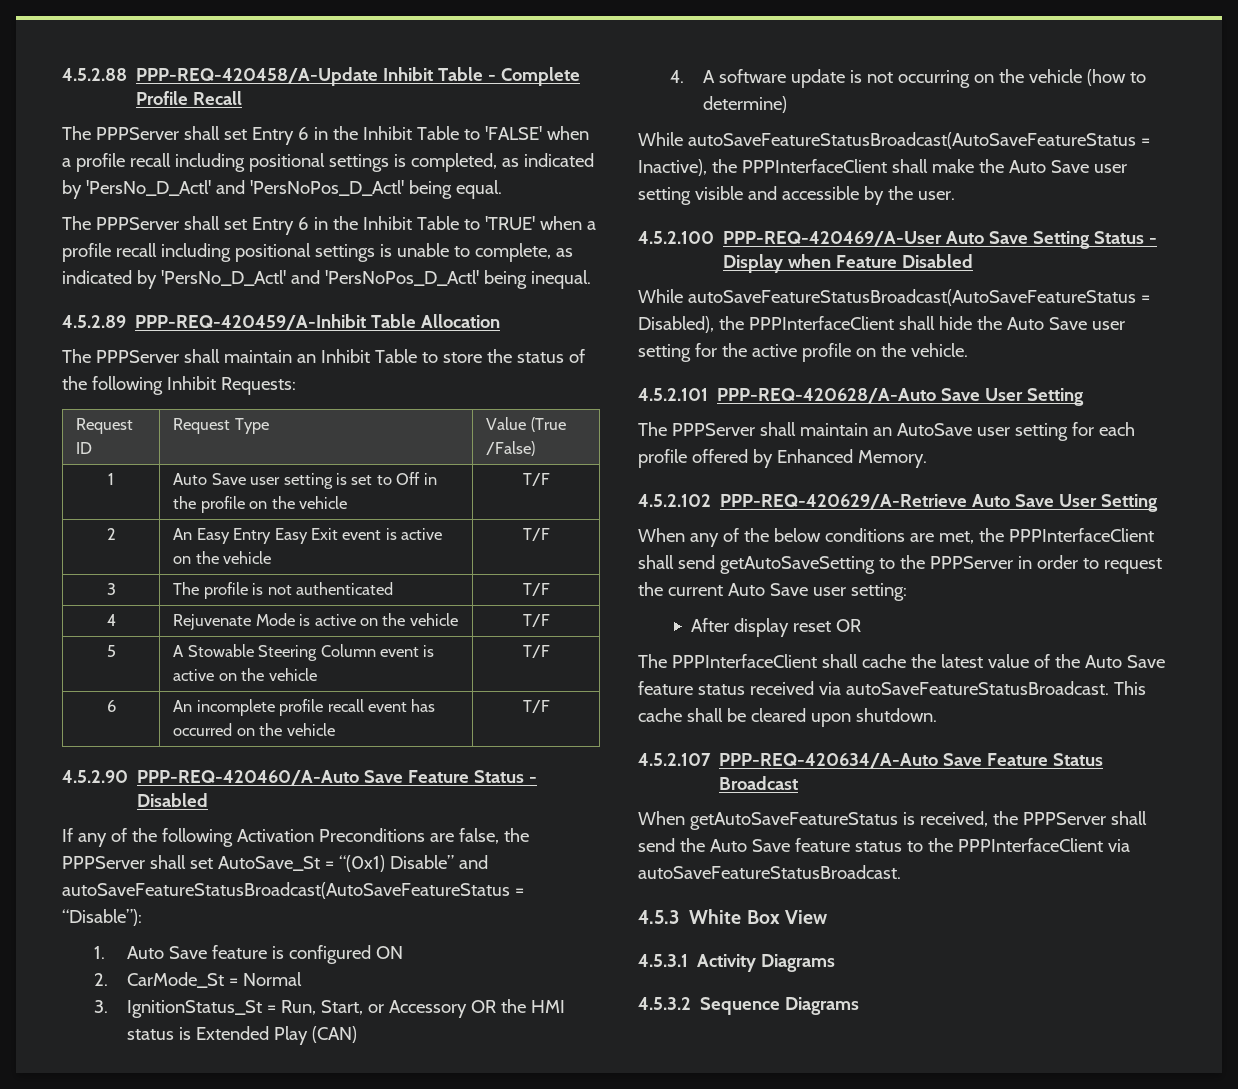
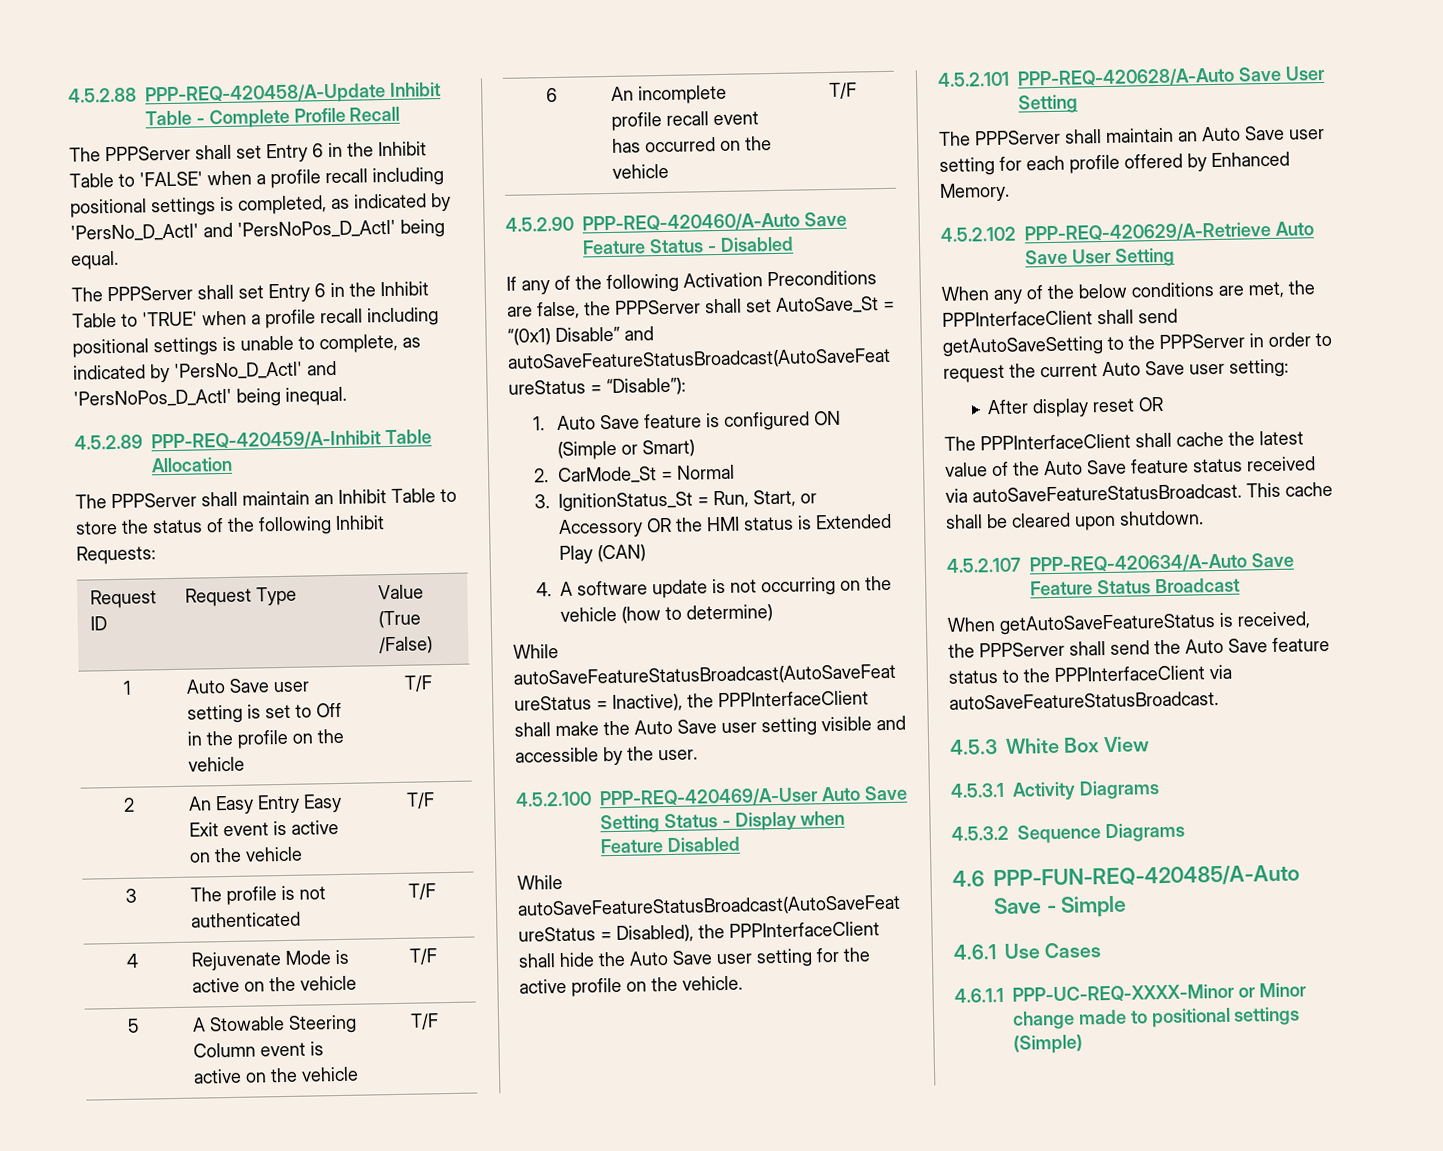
- 1. Auto Save feature is configured ON
+ 1. Auto Save feature is configured ON (Simple or Smart)
- The PPPServer shall maintain an AutoSave user setting for each profile offered by Enhanced Memory.
+ The PPPServer shall maintain an Auto Save user setting for each profile offered by Enhanced Memory.
+ 4.6 PPP-FUN-REQ-420485/A-Auto Save - Simple
+ 4.6.1 Use Cases
+ 4.6.1.1 PPP-UC-REQ-XXXX-Minor or Minor change made to positional settings (Simple)

